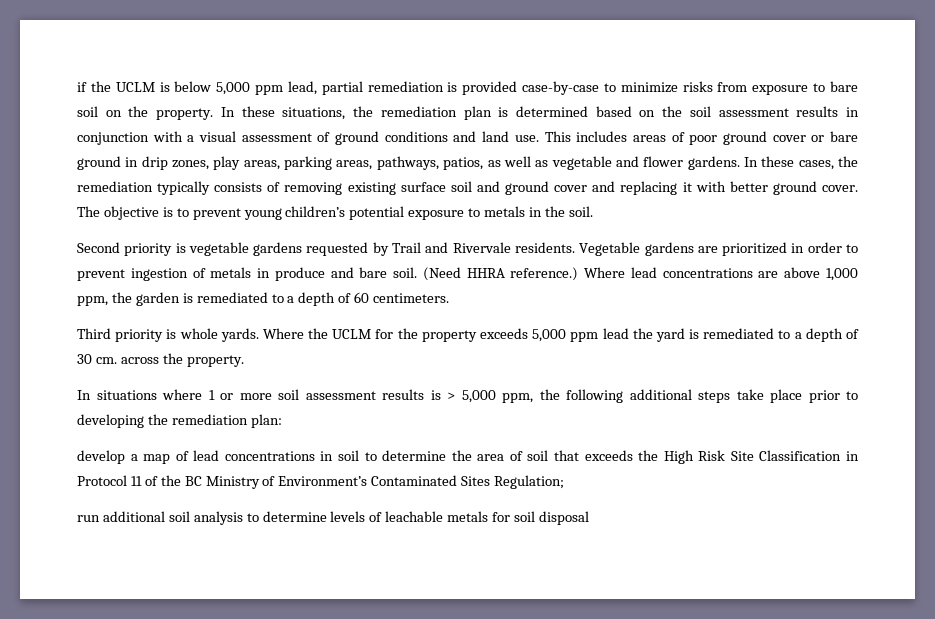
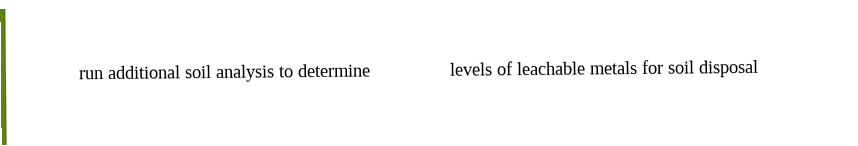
- if the UCLM is below 5,000 ppm lead, partial remediation is provided case-by-case to minimize risks from exposure to bare soil on the property. In these situations, the remediation plan is determined based on the soil assessment results in conjunction with a visual assessment of ground conditions and land use. This includes areas of poor ground cover or bare ground in drip zones, play areas, parking areas, pathways, patios, as well as vegetable and flower gardens. In these cases, the remediation typically consists of removing existing surface soil and ground cover and replacing it with better ground cover. The objective is to prevent young children’s potential exposure to metals in the soil.
- Second priority is vegetable gardens requested by Trail and Rivervale residents. Vegetable gardens are prioritized in order to prevent ingestion of metals in produce and bare soil. (Need HHRA reference.) Where lead concentrations are above 1,000 ppm, the garden is remediated to a depth of 60 centimeters.
- Third priority is whole yards. Where the UCLM for the property exceeds 5,000 ppm lead the yard is remediated to a depth of 30 cm. across the property.
- In situations where 1 or more soil assessment results is > 5,000 ppm, the following additional steps take place prior to developing the remediation plan:
- develop a map of lead concentrations in soil to determine the area of soil that exceeds the High Risk Site Classification in Protocol 11 of the BC Ministry of Environment’s Contaminated Sites Regulation;

